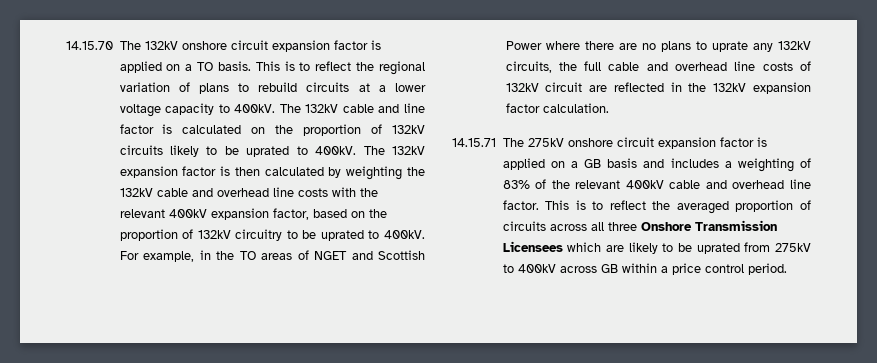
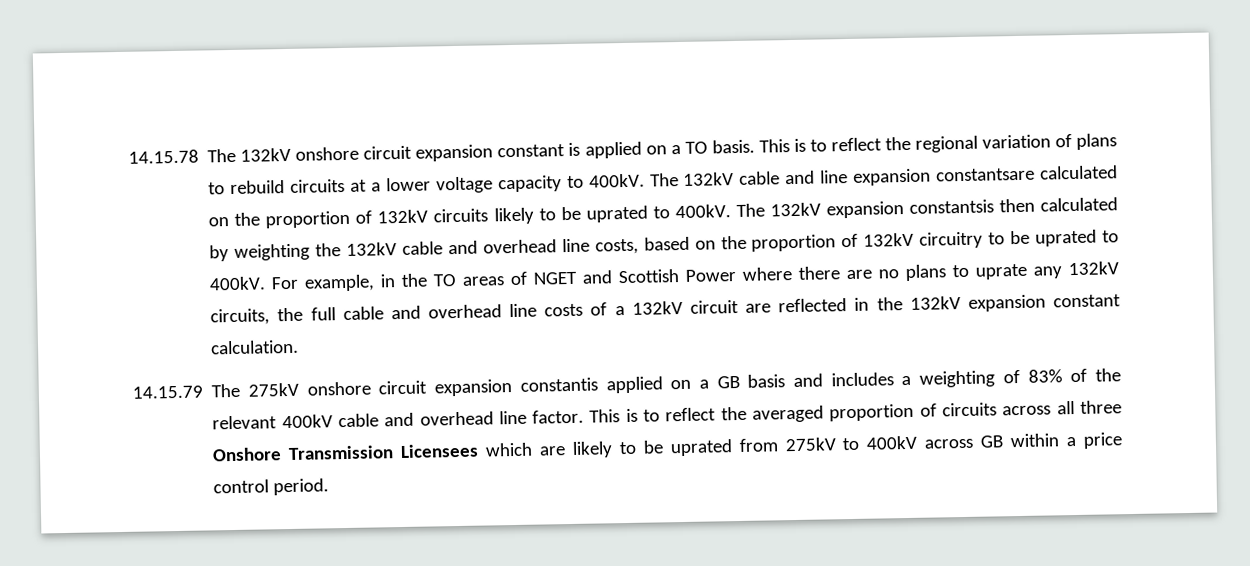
- 14.15.70 The 132kV onshore circuit expansion factor is applied on a TO basis.
+ 14.15.78 The 132kV onshore circuit expansion constant is applied on a TO basis.
- The 132kV cable and line factor is calculated on the proportion of 132kV circuits likely to be uprated to 400kV.
+ The 132kV cable and line expansion constantsare calculated on the proportion of 132kV circuits likely to be uprated to 400kV.
- The 132kV expansion factor is then calculated by weighting the 132kV cable and overhead line costs with the relevant 400kV expansion factor, based on the proportion of 132kV circuitry to be uprated to 400kV.
+ The 132kV expansion constantsis then calculated by weighting the 132kV cable and overhead line costs, based on the proportion of 132kV circuitry to be uprated to 400kV.
- For example, in the TO areas of NGET and Scottish Power where there are no plans to uprate any 132kV circuits, the full cable and overhead line costs of 132kV circuit are reflected in the 132kV expansion factor calculation.
+ For example, in the TO areas of NGET and Scottish Power where there are no plans to uprate any 132kV circuits, the full cable and overhead line costs of a 132kV circuit are reflected in the 132kV expansion constant calculation.
- 14.15.71 The 275kV onshore circuit expansion factor is applied on a GB basis and includes a weighting of 83% of the relevant 400kV cable and overhead line factor.
+ 14.15.79 The 275kV onshore circuit expansion constantis applied on a GB basis and includes a weighting of 83% of the relevant 400kV cable and overhead line factor.

